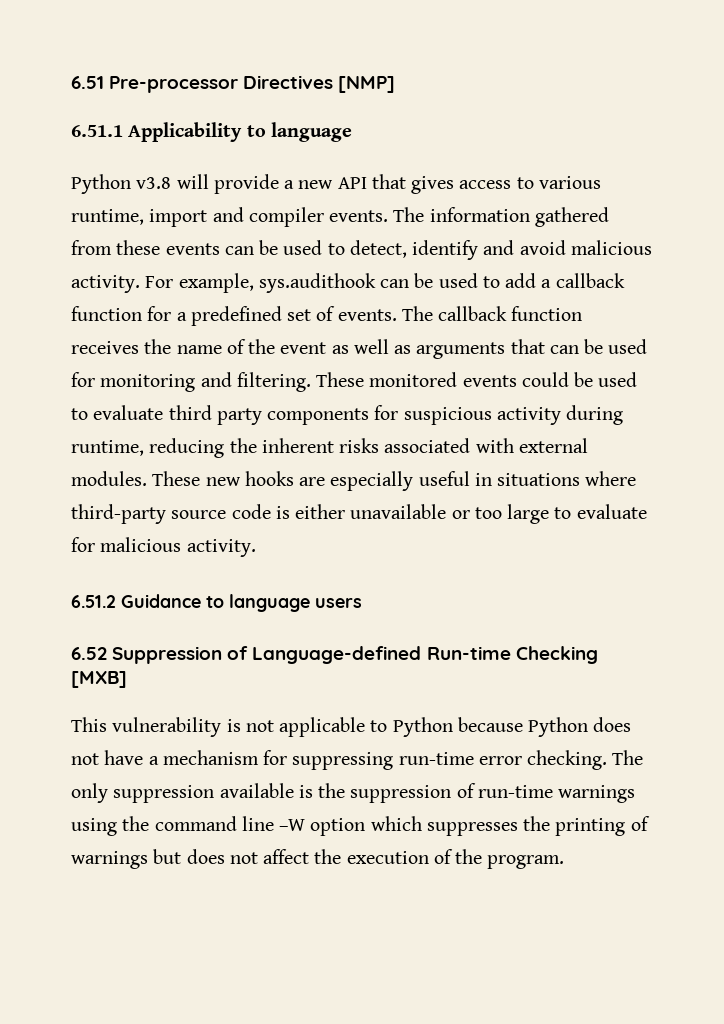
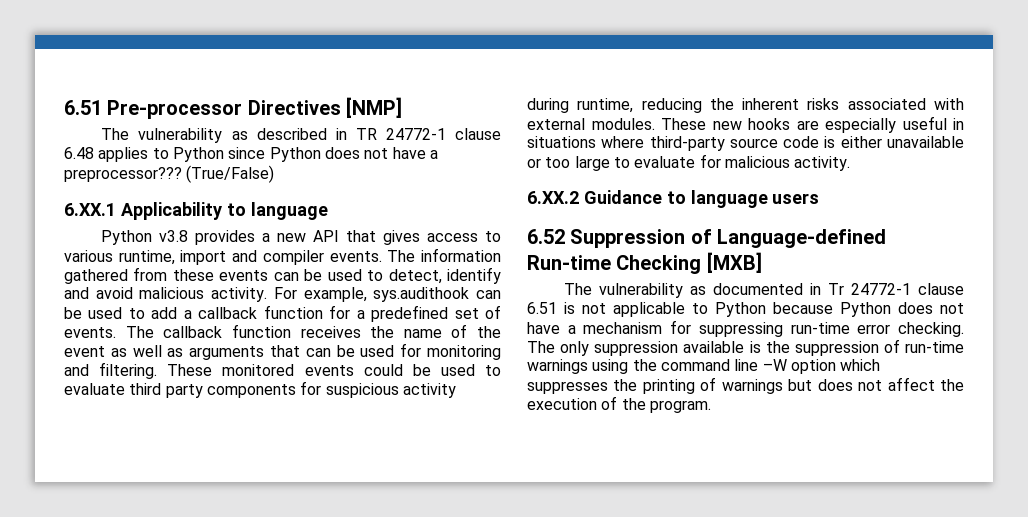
- 6.51.1 Applicability to language
+ The vulnerability as described in TR 24772-1 clause 6.48 applies to Python since Python does not have a preprocessor??? (True/False)
+ 6.XX.1 Applicability to language
- Python v3.8 will provide a new API that gives access to various runtime, import and compiler events.
+ Python v3.8 provides a new API that gives access to various runtime, import and compiler events.
- 6.51.2 Guidance to language users
+ 6.XX.2 Guidance to language users
- This vulnerability is not applicable to Python because Python does not have a mechanism for suppressing run-time error checking.
+ The vulnerability as documented in Tr 24772-1 clause 6.51 is not applicable to Python because Python does not have a mechanism for suppressing run-time error checking.

